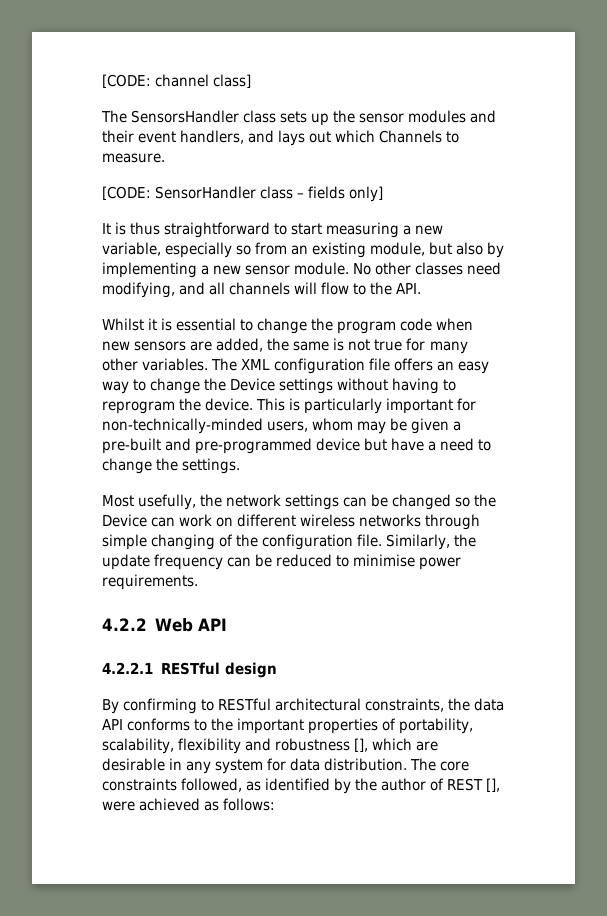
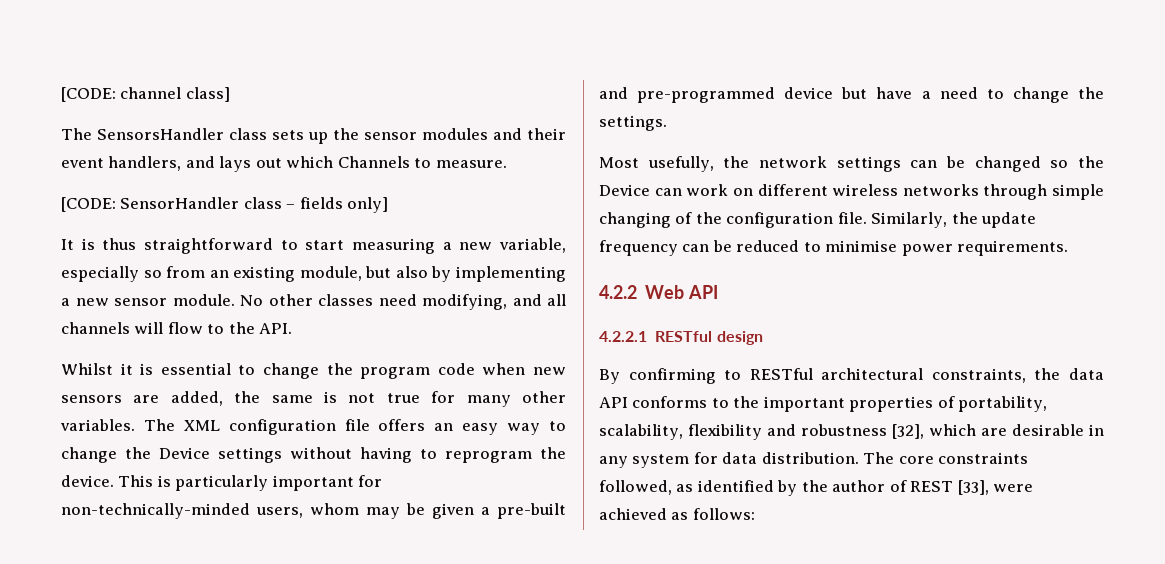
- By confirming to RESTful architectural constraints, the data API conforms to the important properties of portability, scalability, flexibility and robustness [], which are desirable in any system for data distribution.
+ By confirming to RESTful architectural constraints, the data API conforms to the important properties of portability, scalability, flexibility and robustness [32], which are desirable in any system for data distribution.
- The core constraints followed, as identified by the author of REST [], were achieved as follows:
+ The core constraints followed, as identified by the author of REST [33], were achieved as follows:

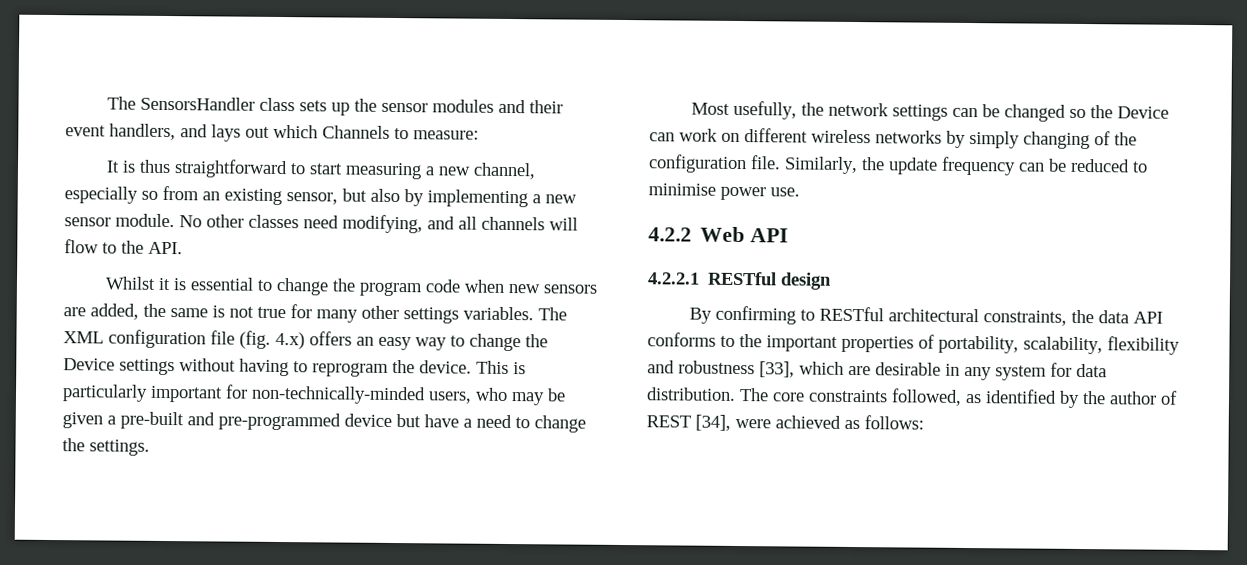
- [CODE: channel class]
- The SensorsHandler class sets up the sensor modules and their event handlers, and lays out which Channels to measure.
- [CODE: SensorHandler class – fields only]
+ The SensorsHandler class sets up the sensor modules and their event handlers, and lays out which Channels to measure:
- It is thus straightforward to start measuring a new variable, especially so from an existing module, but also by implementing a new sensor module.
+ It is thus straightforward to start measuring a new channel, especially so from an existing sensor, but also by implementing a new sensor module.
- Whilst it is essential to change the program code when new sensors are added, the same is not true for many other variables.
+ Whilst it is essential to change the program code when new sensors are added, the same is not true for many other settings variables.
- The XML configuration file offers an easy way to change the Device settings without having to reprogram the device.
+ The XML configuration file (fig. 4.x) offers an easy way to change the Device settings without having to reprogram the device.
- This is particularly important for non-technically-minded users, whom may be given a pre-built and pre-programmed device but have a need to change the settings.
+ This is particularly important for non-technically-minded users, who may be given a pre-built and pre-programmed device but have a need to change the settings.
- Most usefully, the network settings can be changed so the Device can work on different wireless networks through simple changing of the configuration file.
+ Most usefully, the network settings can be changed so the Device can work on different wireless networks by simply changing of the configuration file.
- Similarly, the update frequency can be reduced to minimise power requirements.
+ Similarly, the update frequency can be reduced to minimise power use.
- By confirming to RESTful architectural constraints, the data API conforms to the important properties of portability, scalability, flexibility and robustness [32], which are desirable in any system for data distribution.
+ By confirming to RESTful architectural constraints, the data API conforms to the important properties of portability, scalability, flexibility and robustness [33], which are desirable in any system for data distribution.
- The core constraints followed, as identified by the author of REST [33], were achieved as follows:
+ The core constraints followed, as identified by the author of REST [34], were achieved as follows:

